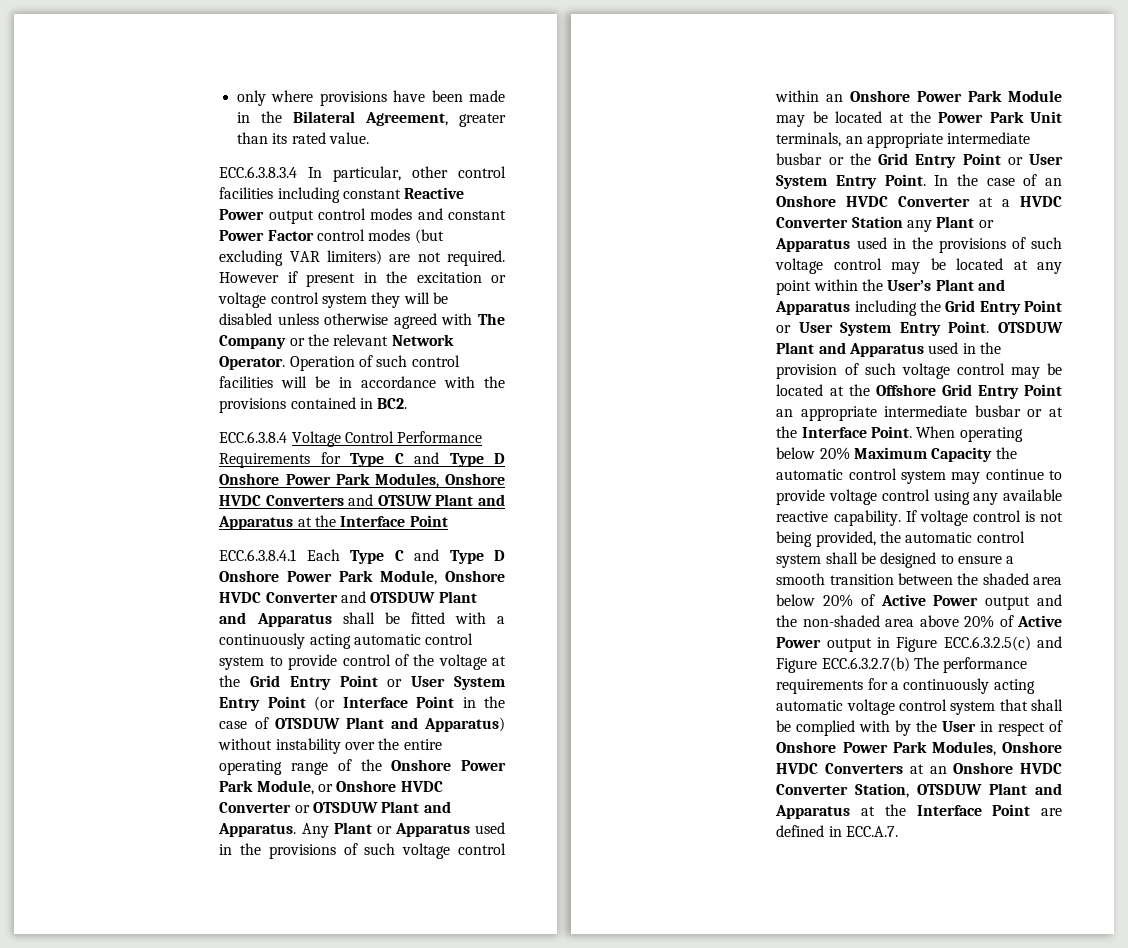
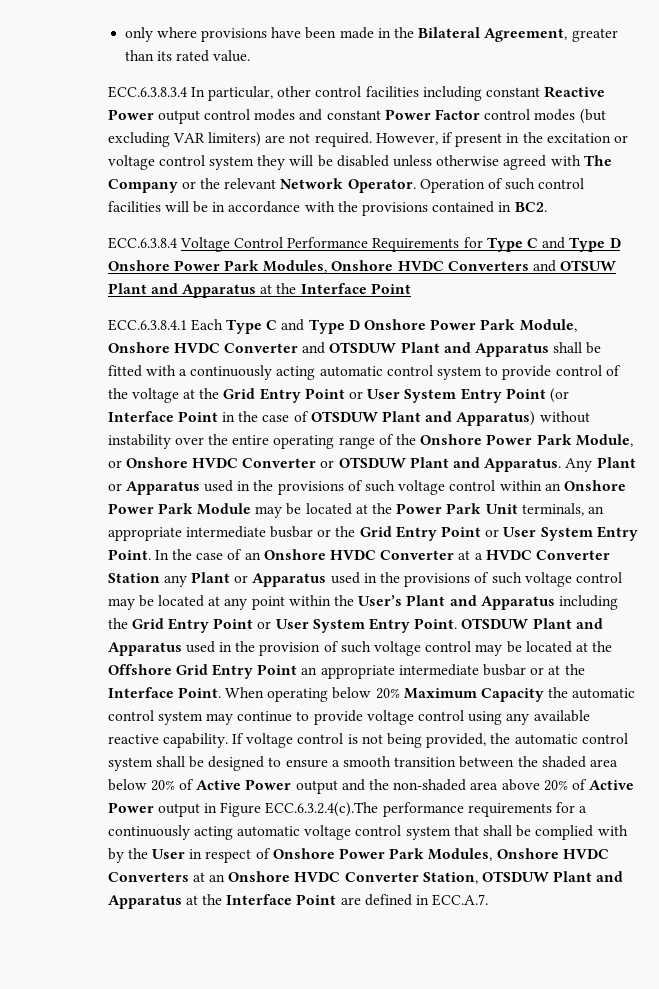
- However if present in the excitation or voltage control system they will be disabled unless otherwise agreed with The Company or the relevant Network Operator.
+ However, if present in the excitation or voltage control system they will be disabled unless otherwise agreed with The Company or the relevant Network Operator.
- If voltage control is not being provided, the automatic control system shall be designed to ensure a smooth transition between the shaded area below 20% of Active Power output and the non-shaded area above 20% of Active Power output in Figure ECC.6.3.2.5(c) and Figure ECC.6.3.2.7(b) The performance requirements for a continuously acting automatic voltage control system that shall be complied with by the User in respect of Onshore Power Park Modules, Onshore HVDC Converters at an Onshore HVDC Converter Station, OTSDUW Plant and Apparatus at the Interface Point are defined in ECC.A.7.
+ If voltage control is not being provided, the automatic control system shall be designed to ensure a smooth transition between the shaded area below 20% of Active Power output and the non-shaded area above 20% of Active Power output in Figure ECC.6.3.2.4(c).The performance requirements for a continuously acting automatic voltage control system that shall be complied with by the User in respect of Onshore Power Park Modules, Onshore HVDC Converters at an Onshore HVDC Converter Station, OTSDUW Plant and Apparatus at the Interface Point are defined in ECC.A.7.

